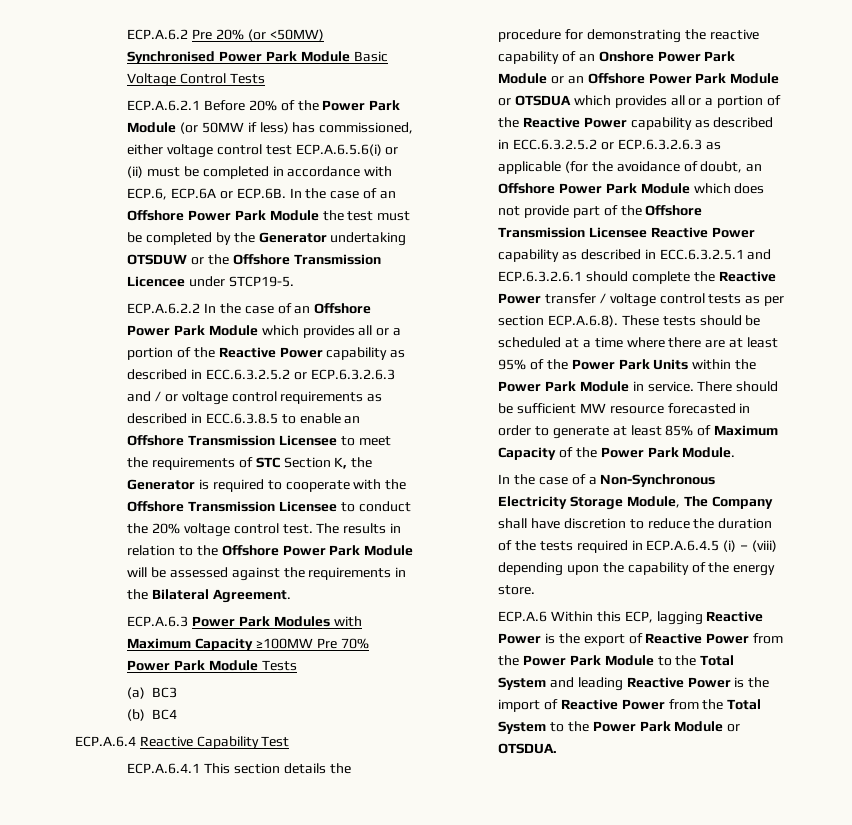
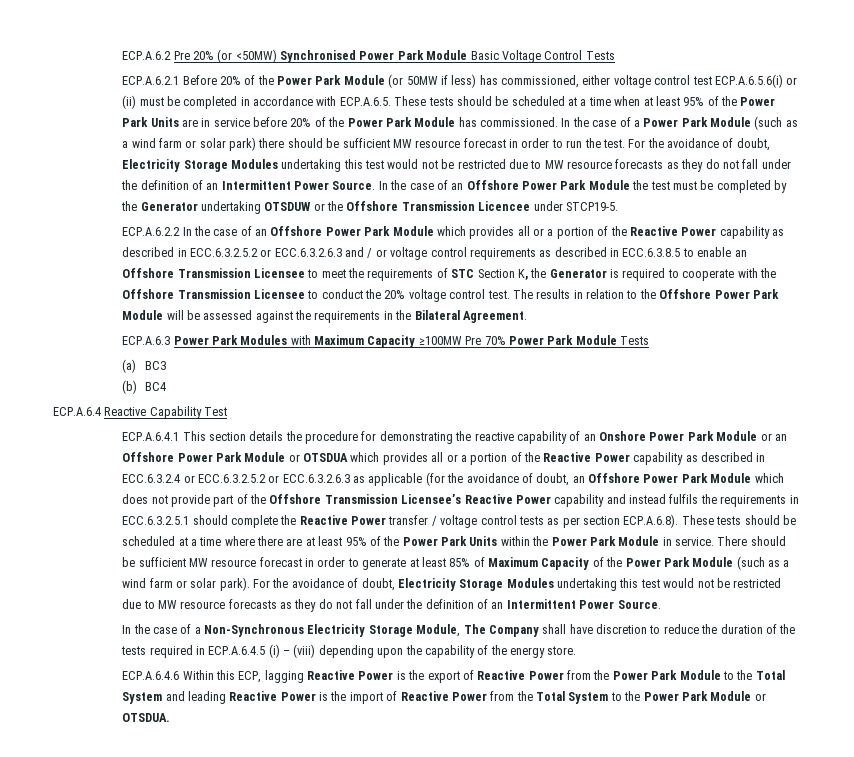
- ECP.A.6.2.1 Before 20% of the Power Park Module (or 50MW if less) has commissioned, either voltage control test ECP.A.6.5.6(i) or (ii) must be completed in accordance with ECP.6, ECP.6A or ECP.6B. In the case of an Offshore Power Park Module the test must be completed by the Generator undertaking OTSDUW or the Offshore Transmission Licencee under STCP19-5.
+ ECP.A.6.2.1 Before 20% of the Power Park Module (or 50MW if less) has commissioned, either voltage control test ECP.A.6.5.6(i) or (ii) must be completed in accordance with ECP.A.6.5. These tests should be scheduled at a time when at least 95% of the Power Park Units are in service before 20% of the Power Park Module has commissioned. In the case of a Power Park Module (such as a wind farm or solar park) there should be sufficient MW resource forecast in order to run the test. For the avoidance of doubt, Electricity Storage Modules undertaking this test would not be restricted due to MW resource forecasts as they do not fall under the definition of an Intermittent Power Source. In the case of an Offshore Power Park Module the test must be completed by the Generator undertaking OTSDUW or the Offshore Transmission Licencee under STCP19-5.
- ECP.A.6.2.2 In the case of an Offshore Power Park Module which provides all or a portion of the Reactive Power capability as described in ECC.6.3.2.5.2 or ECP.6.3.2.6.3 and / or voltage control requirements as described in ECC.6.3.8.5 to enable an Offshore Transmission Licensee to meet the requirements of STC Section K, the Generator is required to cooperate with the Offshore Transmission Licensee to conduct the 20% voltage control test.
+ ECP.A.6.2.2 In the case of an Offshore Power Park Module which provides all or a portion of the Reactive Power capability as described in ECC.6.3.2.5.2 or ECC.6.3.2.6.3 and / or voltage control requirements as described in ECC.6.3.8.5 to enable an Offshore Transmission Licensee to meet the requirements of STC Section K, the Generator is required to cooperate with the Offshore Transmission Licensee to conduct the 20% voltage control test.
- ECP.A.6.4.1 This section details the procedure for demonstrating the reactive capability of an Onshore Power Park Module or an Offshore Power Park Module or OTSDUA which provides all or a portion of the Reactive Power capability as described in ECC.6.3.2.5.2 or ECP.6.3.2.6.3 as applicable (for the avoidance of doubt, an Offshore Power Park Module which does not provide part of the Offshore Transmission Licensee Reactive Power capability as described in ECC.6.3.2.5.1 and ECP.6.3.2.6.1 should complete the Reactive Power transfer / voltage control tests as per section ECP.A.6.8). These tests should be scheduled at a time where there are at least 95% of the Power Park Units within the Power Park Module in service.
+ ECP.A.6.4.1 This section details the procedure for demonstrating the reactive capability of an Onshore Power Park Module or an Offshore Power Park Module or OTSDUA which provides all or a portion of the Reactive Power capability as described in ECC.6.3.2.4 or ECC.6.3.2.5.2 or ECC.6.3.2.6.3 as applicable (for the avoidance of doubt, an Offshore Power Park Module which does not provide part of the Offshore Transmission Licensee’s Reactive Power capability and instead fulfils the requirements in ECC.6.3.2.5.1 should complete the Reactive Power transfer / voltage control tests as per section ECP.A.6.8). These tests should be scheduled at a time where there are at least 95% of the Power Park Units within the Power Park Module in service.
- There should be sufficient MW resource forecasted in order to generate at least 85% of Maximum Capacity of the Power Park Module.
+ There should be sufficient MW resource forecast in order to generate at least 85% of Maximum Capacity of the Power Park Module (such as a wind farm or solar park). For the avoidance of doubt, Electricity Storage Modules undertaking this test would not be restricted due to MW resource forecasts as they do not fall under the definition of an Intermittent Power Source.
- ECP.A.6 Within this ECP, lagging Reactive Power is the export of Reactive Power from the Power Park Module to the Total System and leading Reactive Power is the import of Reactive Power from the Total System to the Power Park Module or OTSDUA.
+ ECP.A.6.4.6 Within this ECP, lagging Reactive Power is the export of Reactive Power from the Power Park Module to the Total System and leading Reactive Power is the import of Reactive Power from the Total System to the Power Park Module or OTSDUA.

